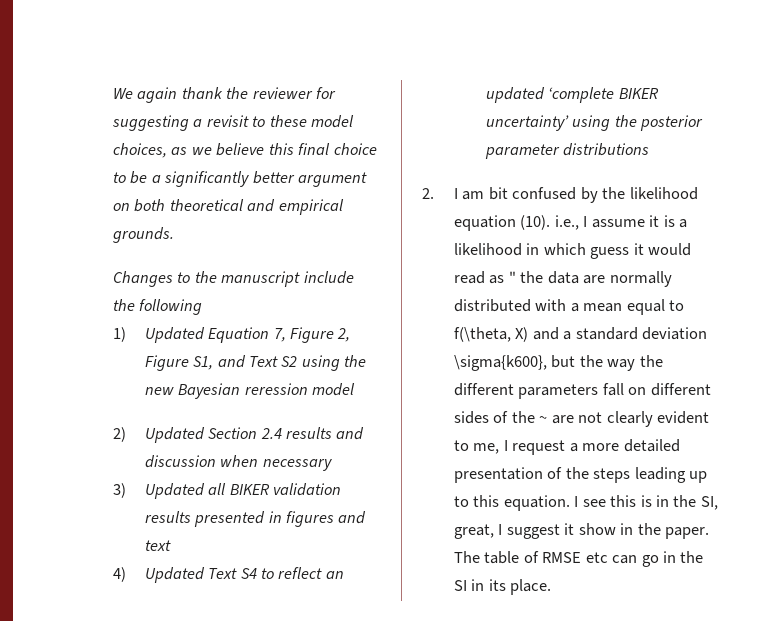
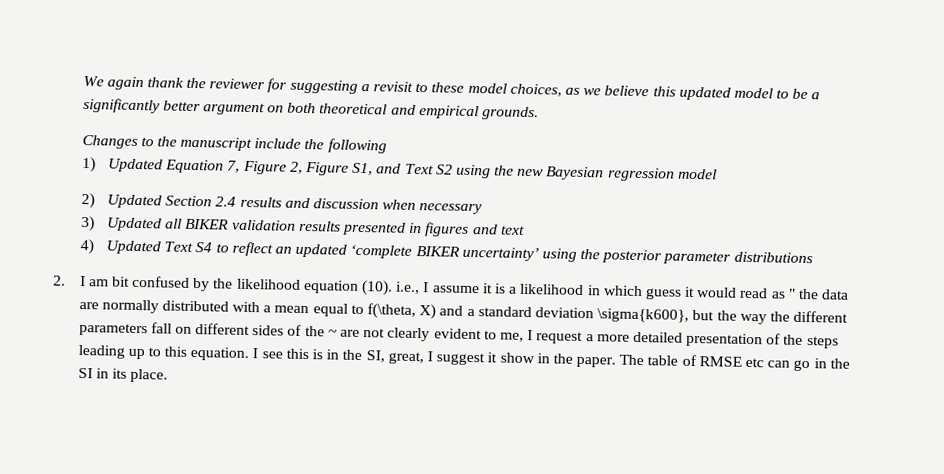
- We again thank the reviewer for suggesting a revisit to these model choices, as we believe this final choice to be a significantly better argument on both theoretical and empirical grounds.
+ We again thank the reviewer for suggesting a revisit to these model choices, as we believe this updated model to be a significantly better argument on both theoretical and empirical grounds.
- 1) Updated Equation 7, Figure 2, Figure S1, and Text S2 using the new Bayesian reression model
+ 1) Updated Equation 7, Figure 2, Figure S1, and Text S2 using the new Bayesian regression model

